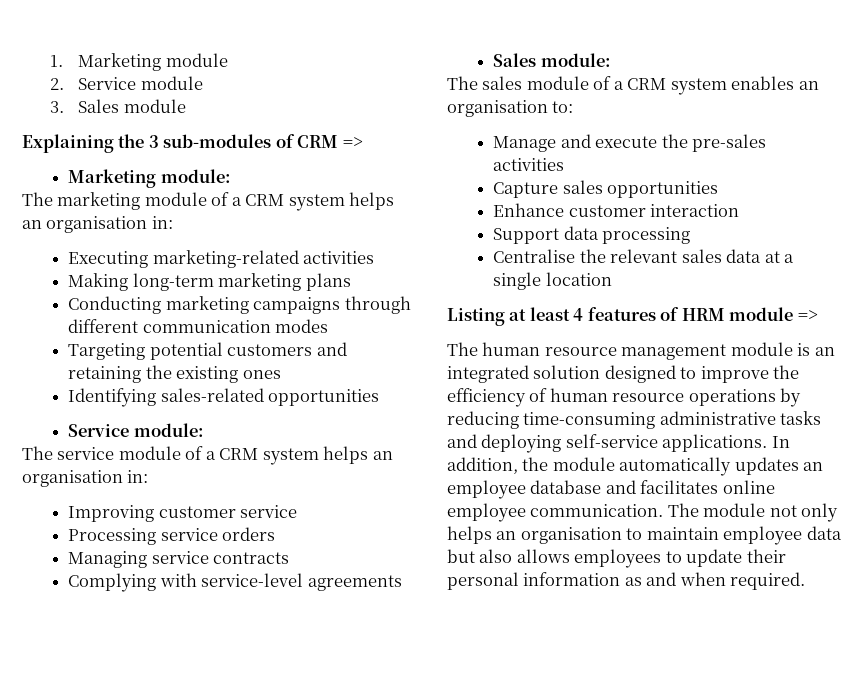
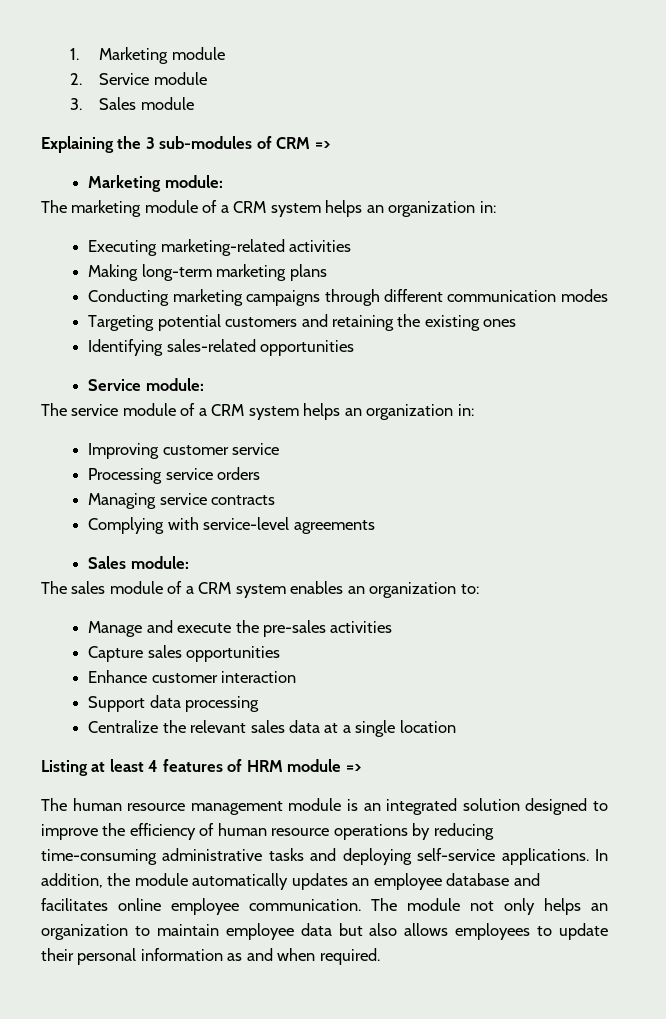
- The marketing module of a CRM system helps an organisation in:
+ The marketing module of a CRM system helps an organization in:
- The service module of a CRM system helps an organisation in:
+ The service module of a CRM system helps an organization in:
- The sales module of a CRM system enables an organisation to:
+ The sales module of a CRM system enables an organization to:
- Centralise the relevant sales data at a single location
+ Centralize the relevant sales data at a single location
- The module not only helps an organisation to maintain employee data but also allows employees to update their personal information as and when required.
+ The module not only helps an organization to maintain employee data but also allows employees to update their personal information as and when required.

